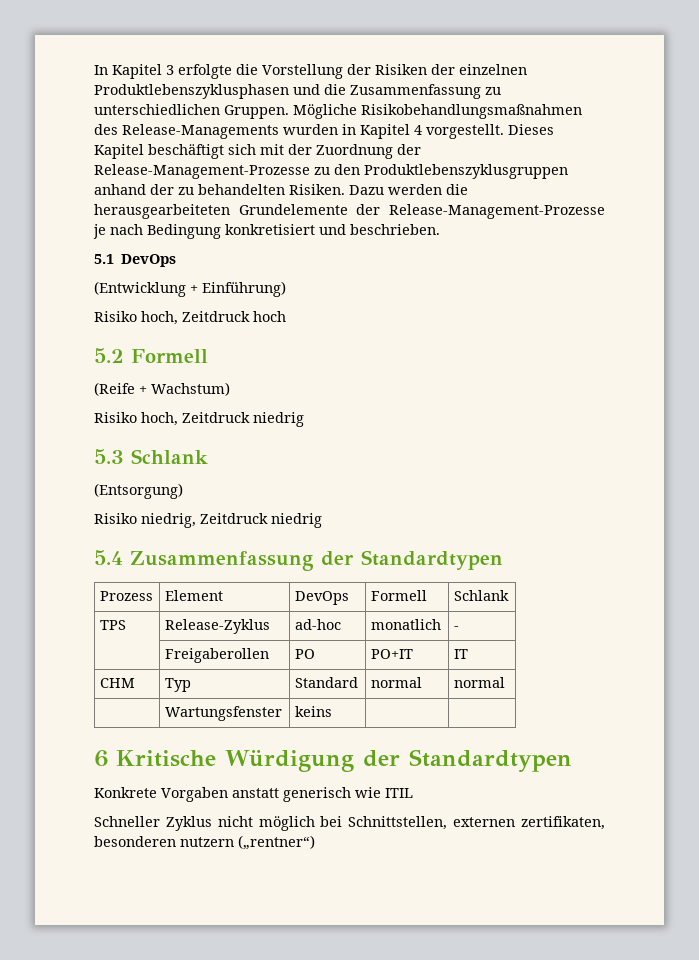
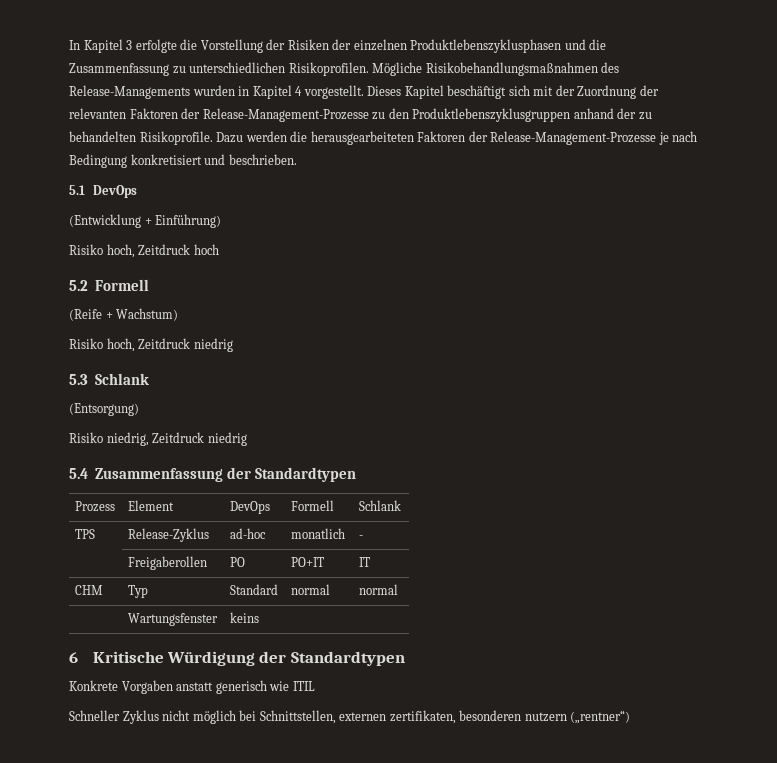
- In Kapitel 3 erfolgte die Vorstellung der Risiken der einzelnen Produktlebenszyklusphasen und die Zusammenfassung zu unterschiedlichen Gruppen.
+ In Kapitel 3 erfolgte die Vorstellung der Risiken der einzelnen Produktlebenszyklusphasen und die Zusammenfassung zu unterschiedlichen Risikoprofilen.
- Dieses Kapitel beschäftigt sich mit der Zuordnung der Release-Management-Prozesse zu den Produktlebenszyklusgruppen anhand der zu behandelten Risiken.
+ Dieses Kapitel beschäftigt sich mit der Zuordnung der relevanten Faktoren der Release-Management-Prozesse zu den Produktlebenszyklusgruppen anhand der zu behandelten Risikoprofile.
- Dazu werden die herausgearbeiteten Grundelemente der Release-Management-Prozesse je nach Bedingung konkretisiert und beschrieben.
+ Dazu werden die herausgearbeiteten Faktoren der Release-Management-Prozesse je nach Bedingung konkretisiert und beschrieben.

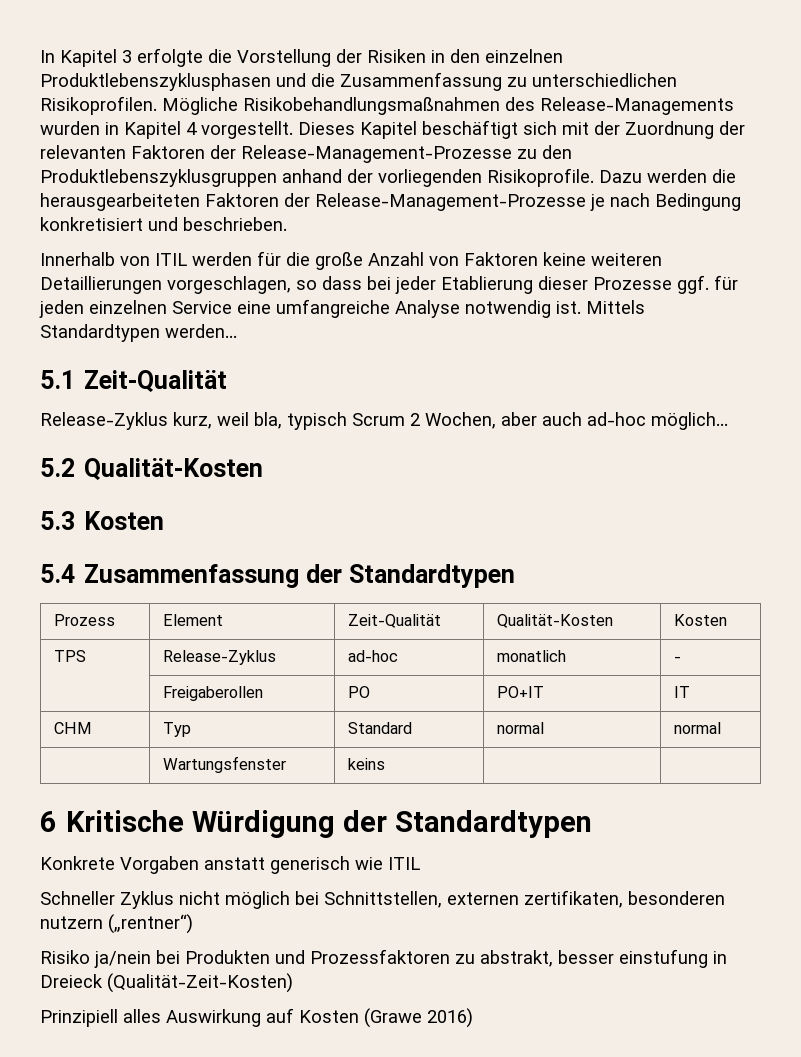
- In Kapitel 3 erfolgte die Vorstellung der Risiken der einzelnen Produktlebenszyklusphasen und die Zusammenfassung zu unterschiedlichen Risikoprofilen.
+ In Kapitel 3 erfolgte die Vorstellung der Risiken in den einzelnen Produktlebenszyklusphasen und die Zusammenfassung zu unterschiedlichen Risikoprofilen.
- Dieses Kapitel beschäftigt sich mit der Zuordnung der relevanten Faktoren der Release-Management-Prozesse zu den Produktlebenszyklusgruppen anhand der zu behandelten Risikoprofile.
+ Dieses Kapitel beschäftigt sich mit der Zuordnung der relevanten Faktoren der Release-Management-Prozesse zu den Produktlebenszyklusgruppen anhand der vorliegenden Risikoprofile.
- 5.1 DevOps
- (Entwicklung + Einführung)
- Risiko hoch, Zeitdruck hoch
- 5.2 Formell
- (Reife + Wachstum)
- Risiko hoch, Zeitdruck niedrig
- 5.3 Schlank
- (Entsorgung)
- Risiko niedrig, Zeitdruck niedrig
+ Innerhalb von ITIL werden für die große Anzahl von Faktoren keine weiteren Detaillierungen vorgeschlagen, so dass bei jeder Etablierung dieser Prozesse ggf. für jeden einzelnen Service eine umfangreiche Analyse notwendig ist. Mittels Standardtypen werden...
+ 5.1 Zeit-Qualität
+ Release-Zyklus kurz, weil bla, typisch Scrum 2 Wochen, aber auch ad-hoc möglich...
+ 5.2 Qualität-Kosten
+ 5.3 Kosten
- Prozess | Element | DevOps | Formell | Schlank
+ Prozess | Element | Zeit-Qualität | Qualität-Kosten | Kosten
+ Risiko ja/nein bei Produkten und Prozessfaktoren zu abstrakt, besser einstufung in Dreieck (Qualität-Zeit-Kosten)
+ Prinzipiell alles Auswirkung auf Kosten (Grawe 2016)

